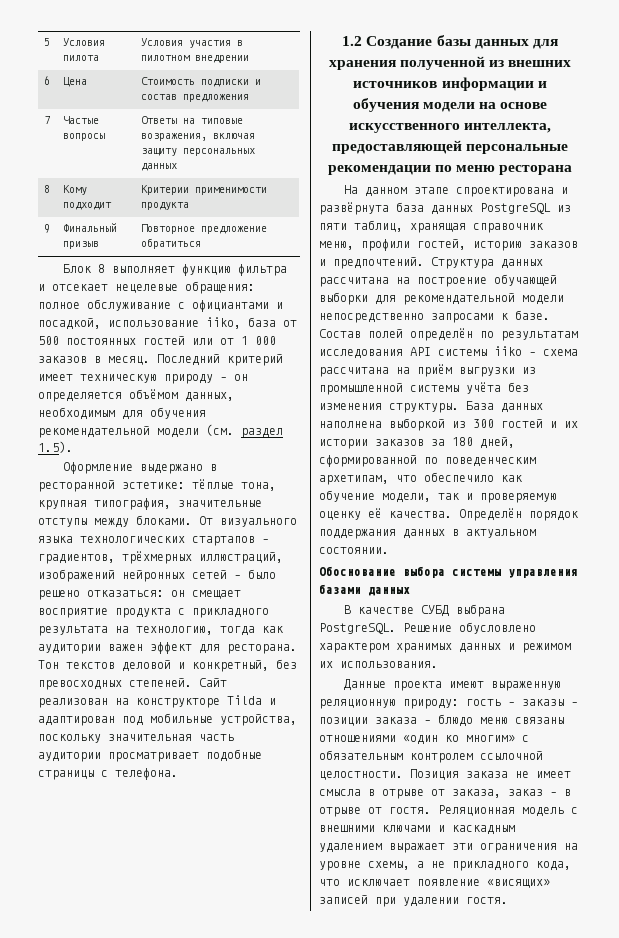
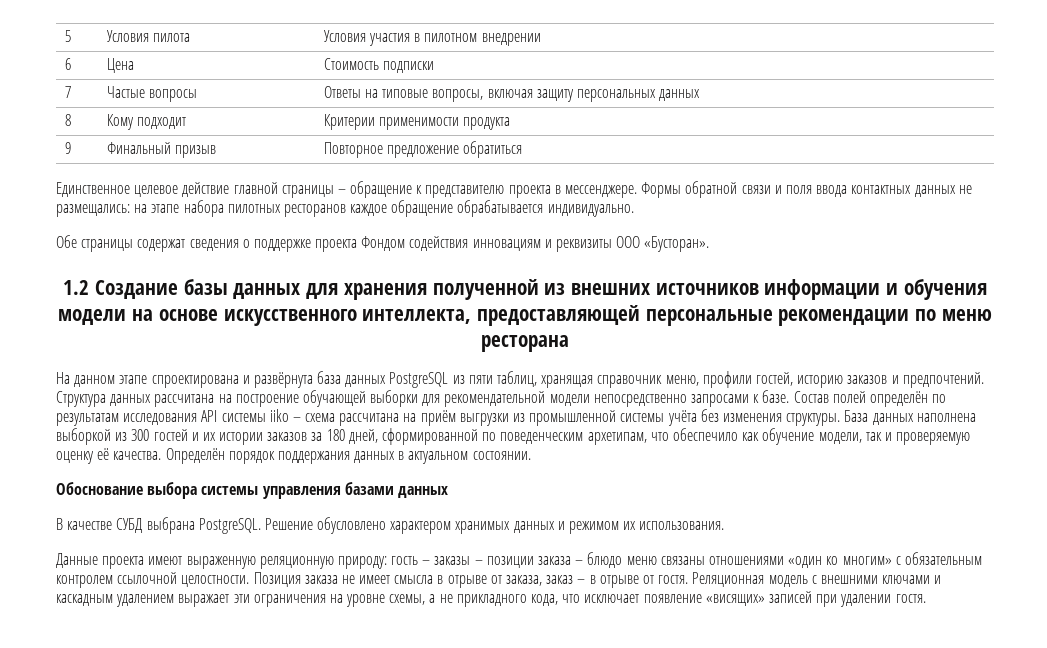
- 6 | Цена | Стоимость подписки и состав предложения
+ 6 | Цена | Стоимость подписки
- 7 | Частые вопросы | Ответы на типовые возражения, включая защиту персональных данных
+ 7 | Частые вопросы | Ответы на типовые вопросы, включая защиту персональных данных
- Блок 8 выполняет функцию фильтра и отсекает нецелевые обращения: полное обслуживание с официантами и посадкой, использование iiko, база от 500 постоянных гостей или от 1 000 заказов в месяц. Последний критерий имеет техническую природу – он определяется объёмом данных, необходимым для обучения рекомендательной модели (см. раздел 1.5).
- Оформление выдержано в ресторанной эстетике: тёплые тона, крупная типография, значительные отступы между блоками. От визуального языка технологических стартапов – градиентов, трёхмерных иллюстраций, изображений нейронных сетей – было решено отказаться: он смещает восприятие продукта с прикладного результата на технологию, тогда как аудитории важен эффект для ресторана. Тон текстов деловой и конкретный, без превосходных степеней. Сайт реализован на конструкторе Tilda и адаптирован под мобильные устройства, поскольку значительная часть аудитории просматривает подобные страницы с телефона.
+ Единственное целевое действие главной страницы – обращение к представителю проекта в мессенджере. Формы обратной связи и поля ввода контактных данных не размещались: на этапе набора пилотных ресторанов каждое обращение обрабатывается индивидуально.
+ Обе страницы содержат сведения о поддержке проекта Фондом содействия инновациям и реквизиты ООО «Бусторан».

